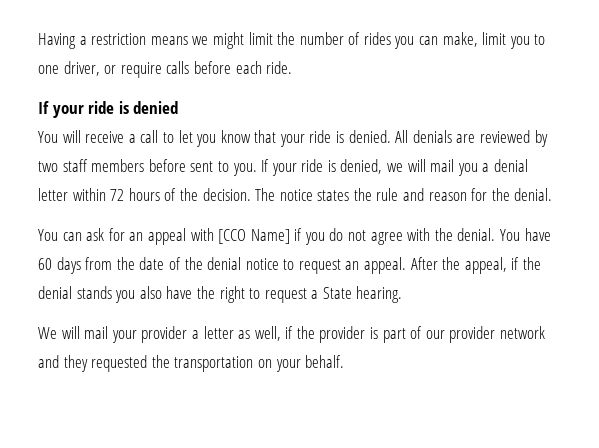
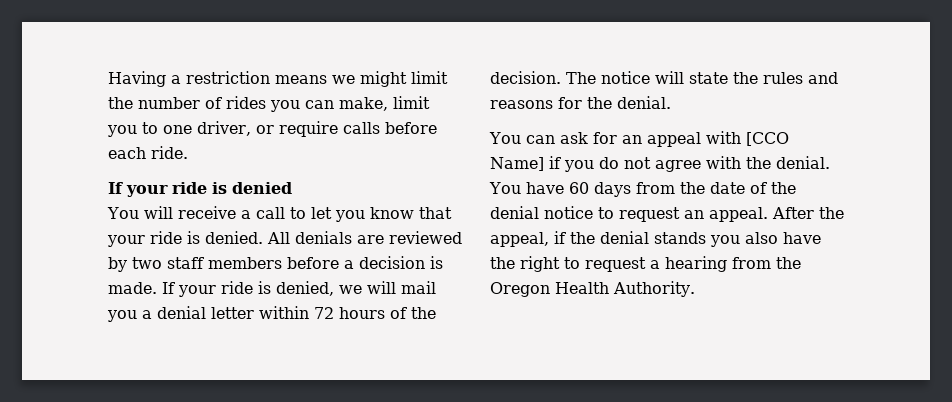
- All denials are reviewed by two staff members before sent to you.
+ All denials are reviewed by two staff members before a decision is made.
- The notice states the rule and reason for the denial.
+ The notice will state the rules and reasons for the denial.
- After the appeal, if the denial stands you also have the right to request a State hearing.
- We will mail your provider a letter as well, if the provider is part of our provider network and they requested the transportation on your behalf.
+ After the appeal, if the denial stands you also have the right to request a hearing from the Oregon Health Authority.

